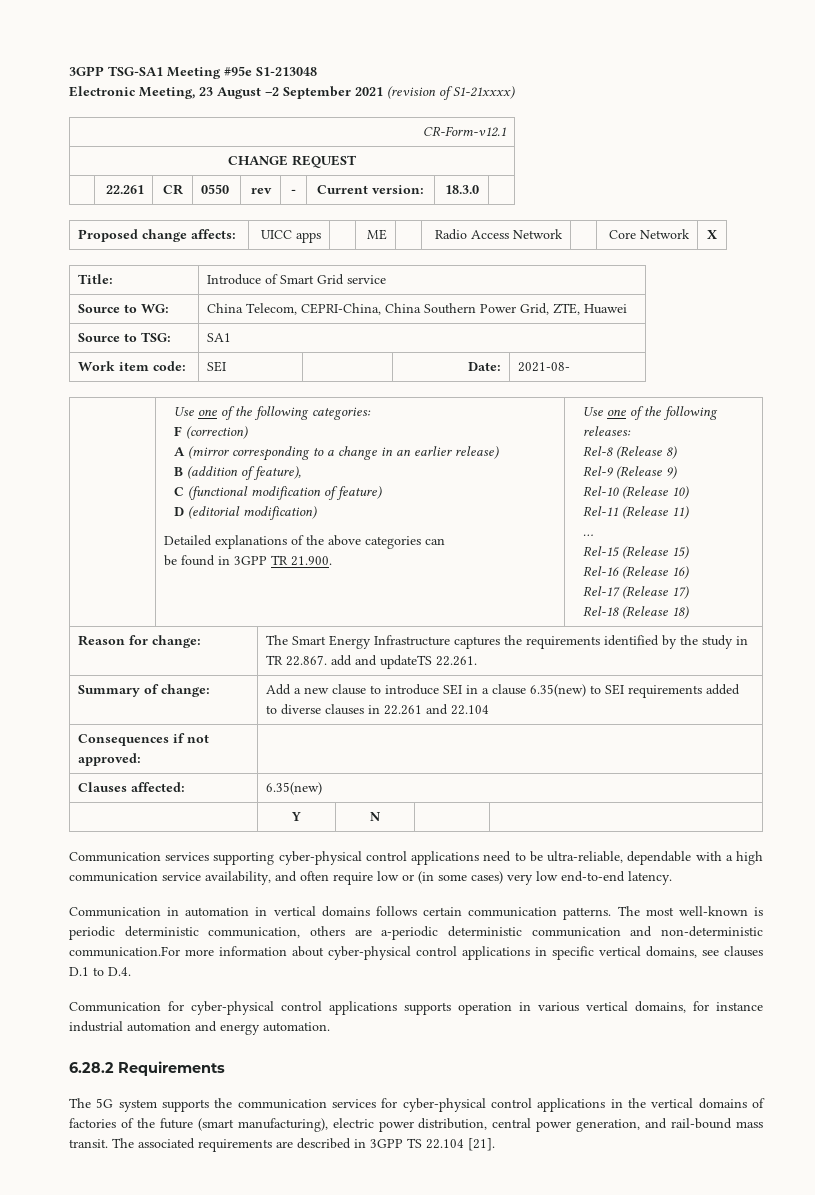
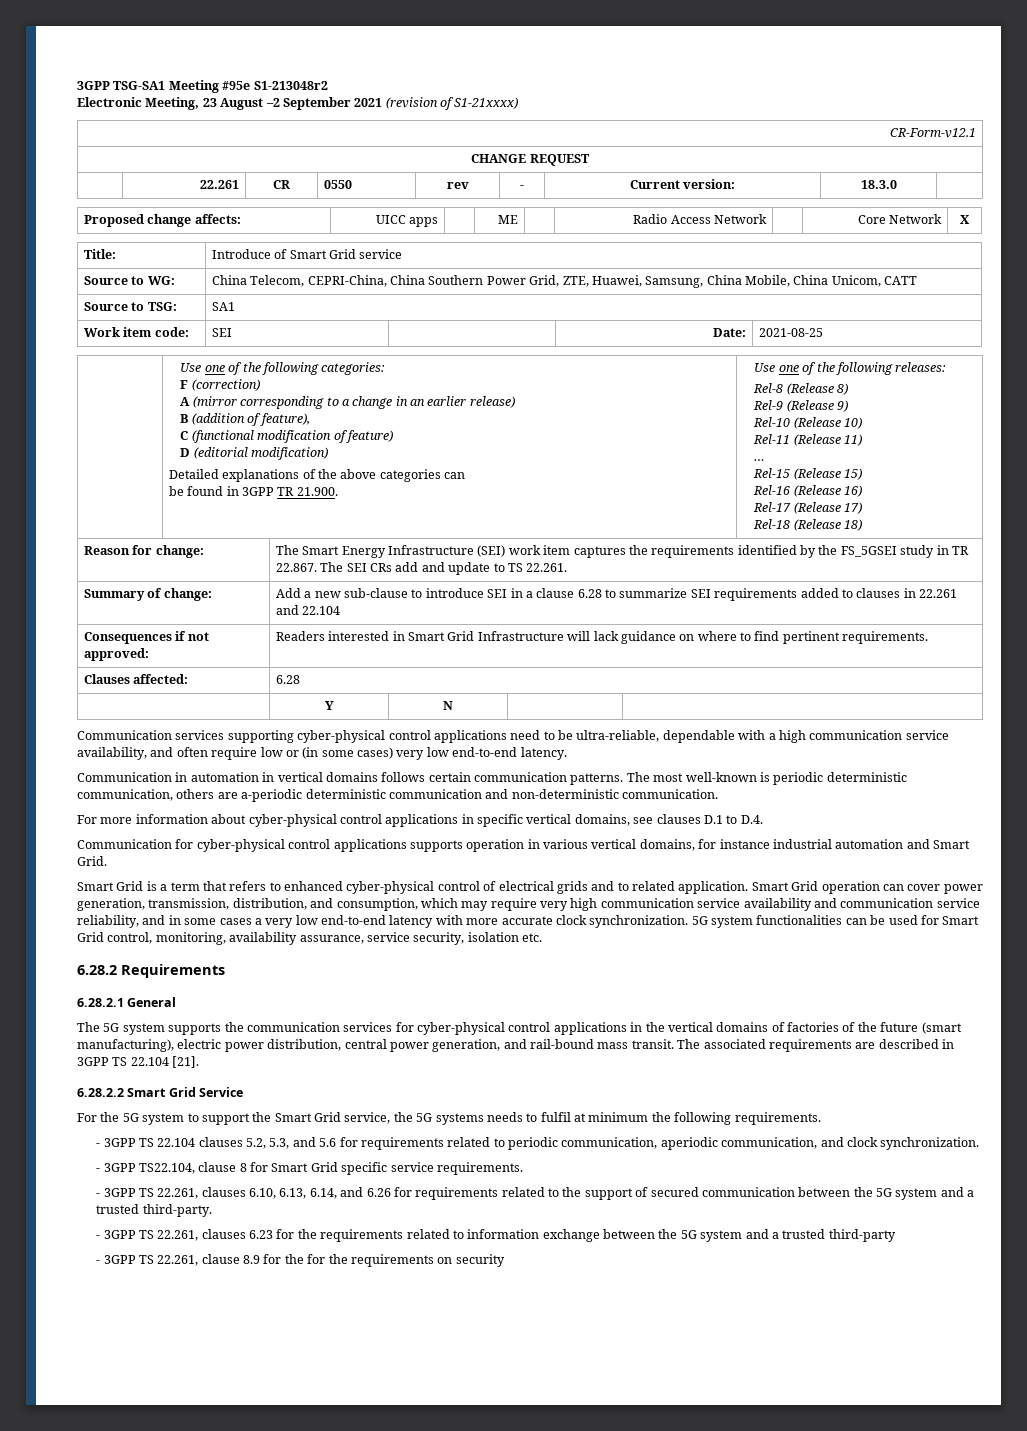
- 3GPP TSG-SA1 Meeting #95e S1-213048
+ 3GPP TSG-SA1 Meeting #95e S1-213048r2
- Source to WG: | China Telecom, CEPRI-China, China Southern Power Grid, ZTE, Huawei
+ Source to WG: | China Telecom, CEPRI-China, China Southern Power Grid, ZTE, Huawei, Samsung, China Mobile, China Unicom, CATT
- Work item code: | SEI | | Date: | 2021-08-
+ Work item code: | SEI | | Date: | 2021-08-25
- Reason for change: | The Smart Energy Infrastructure captures the requirements identified by the study in TR 22.867. add and updateTS 22.261.
+ Reason for change: | The Smart Energy Infrastructure (SEI) work item captures the requirements identified by the FS_5GSEI study in TR 22.867. The SEI CRs add and update to TS 22.261.
- Summary of change: | Add a new clause to introduce SEI in a clause 6.35(new) to SEI requirements added to diverse clauses in 22.261 and 22.104
+ Summary of change: | Add a new sub-clause to introduce SEI in a clause 6.28 to summarize SEI requirements added to clauses in 22.261 and 22.104
- Consequences if not approved: |
+ Consequences if not approved: | Readers interested in Smart Grid Infrastructure will lack guidance on where to find pertinent requirements.
- Clauses affected: | 6.35(new)
+ Clauses affected: | 6.28
- The most well-known is periodic deterministic communication, others are a-periodic deterministic communication and non-deterministic communication.For more information about cyber-physical control applications in specific vertical domains, see clauses D.1 to D.4.
+ The most well-known is periodic deterministic communication, others are a-periodic deterministic communication and non-deterministic communication.
+ For more information about cyber-physical control applications in specific vertical domains, see clauses D.1 to D.4.
- Communication for cyber-physical control applications supports operation in various vertical domains, for instance industrial automation and energy automation.
+ Communication for cyber-physical control applications supports operation in various vertical domains, for instance industrial automation and Smart Grid.
+ Smart Grid is a term that refers to enhanced cyber-physical control of electrical grids and to related application. Smart Grid operation can cover power generation, transmission, distribution, and consumption, which may require very high communication service availability and communication service reliability, and in some cases a very low end-to-end latency with more accurate clock synchronization. 5G system functionalities can be used for Smart Grid control, monitoring, availability assurance, service security, isolation etc.
+ 6.28.2.1 General
+ 6.28.2.2 Smart Grid Service
+ For the 5G system to support the Smart Grid service, the 5G systems needs to fulfil at minimum the following requirements.
+ - 3GPP TS 22.104 clauses 5.2, 5.3, and 5.6 for requirements related to periodic communication, aperiodic communication, and clock synchronization.
+ - 3GPP TS22.104, clause 8 for Smart Grid specific service requirements.
+ - 3GPP TS 22.261, clauses 6.10, 6.13, 6.14, and 6.26 for requirements related to the support of secured communication between the 5G system and a trusted third-party.
+ - 3GPP TS 22.261, clauses 6.23 for the requirements related to information exchange between the 5G system and a trusted third-party
+ - 3GPP TS 22.261, clause 8.9 for the for the requirements on security

